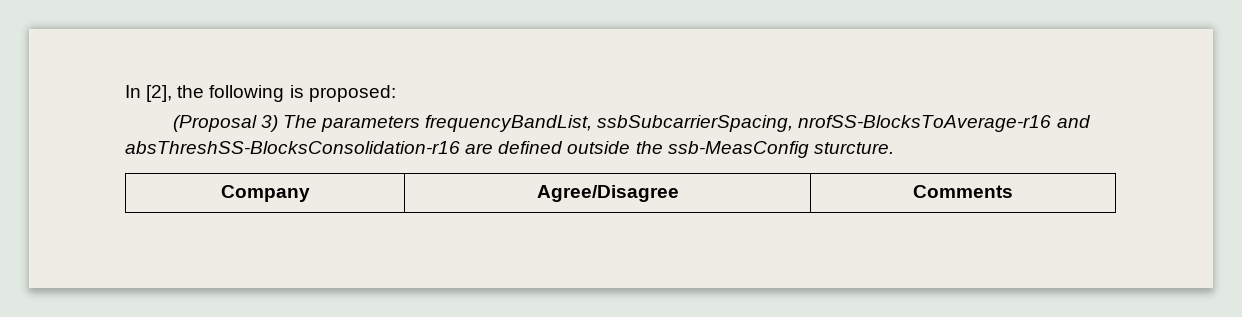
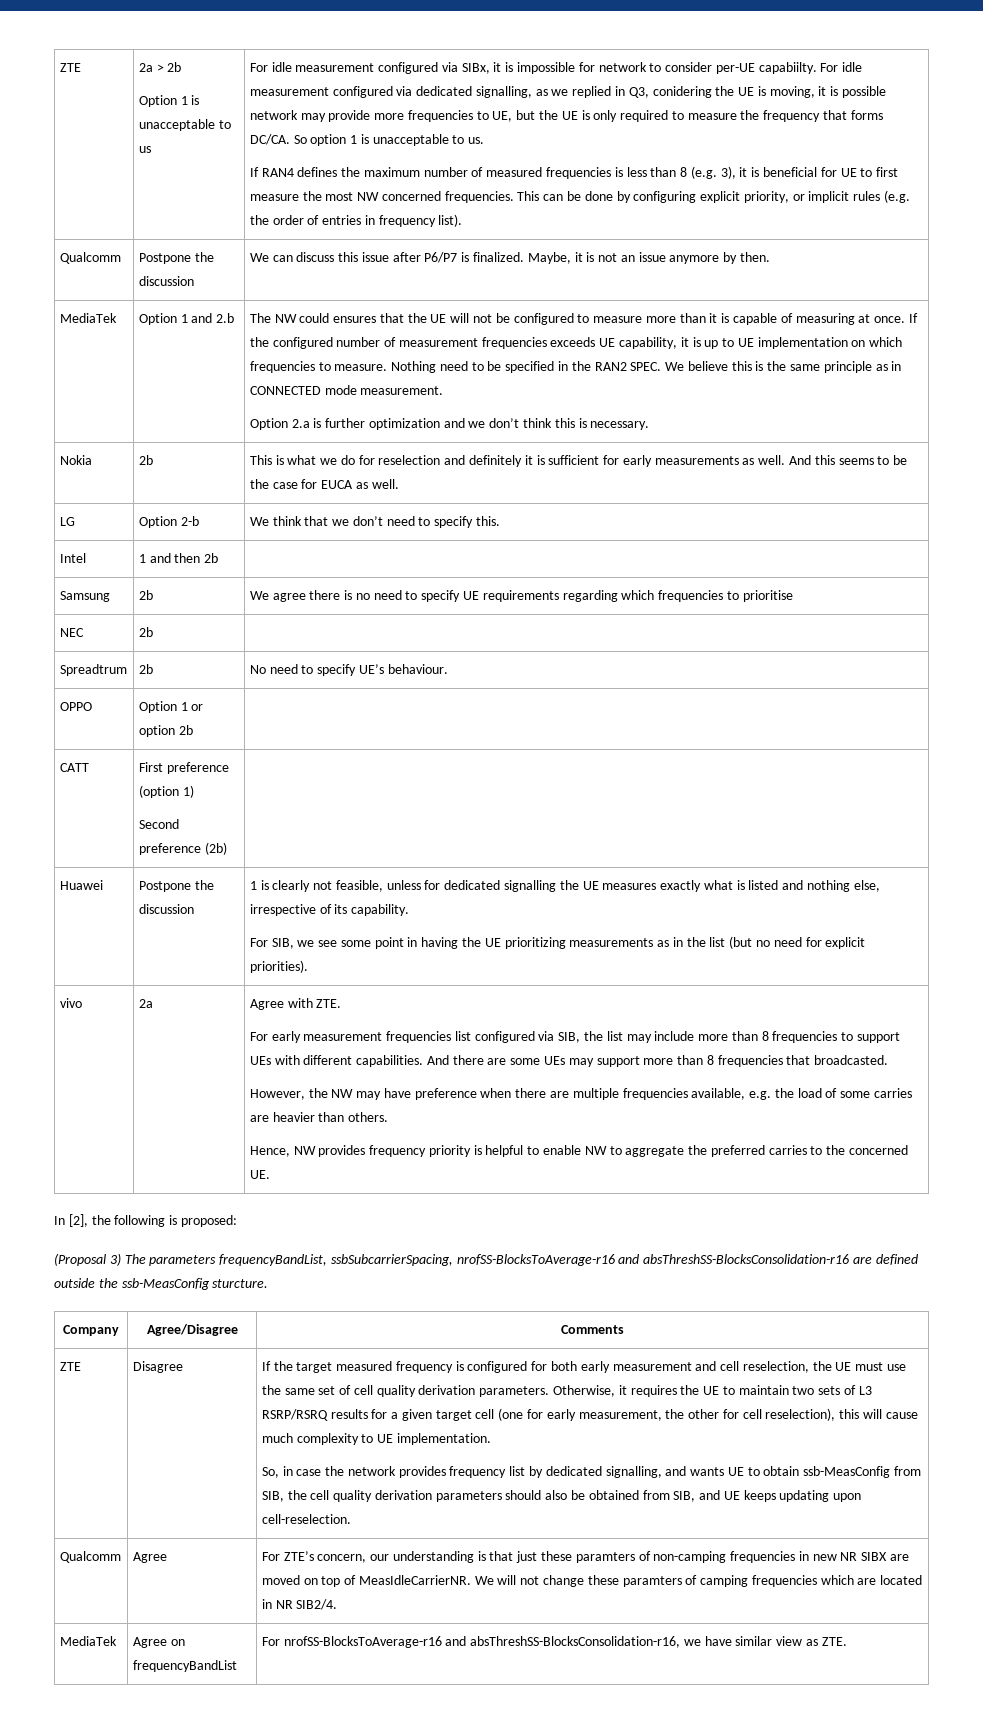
+ ZTE | 2a > 2b
+ Option 1 is unacceptable to us | For idle measurement configured via SIBx, it is impossible for network to consider per-UE capabiilty. For idle measurement configured via dedicated signalling, as we replied in Q3, conidering the UE is moving, it is possible network may provide more frequencies to UE, but the UE is only required to measure the frequency that forms DC/CA. So option 1 is unacceptable to us.
+ If RAN4 defines the maximum number of measured frequencies is less than 8 (e.g. 3), it is beneficial for UE to first measure the most NW concerned frequencies. This can be done by configuring explicit priority, or implicit rules (e.g. the order of entries in frequency list).
+ Qualcomm | Postpone the discussion | We can discuss this issue after P6/P7 is finalized. Maybe, it is not an issue anymore by then.
+ MediaTek | Option 1 and 2.b | The NW could ensures that the UE will not be configured to measure more than it is capable of measuring at once. If the configured number of measurement frequencies exceeds UE capability, it is up to UE implementation on which frequencies to measure. Nothing need to be specified in the RAN2 SPEC. We believe this is the same principle as in CONNECTED mode measurement.
+ Option 2.a is further optimization and we don’t think this is necessary.
+ Nokia | 2b | This is what we do for reselection and definitely it is sufficient for early measurements as well. And this seems to be the case for EUCA as well.
+ LG | Option 2-b | We think that we don’t need to specify this.
+ Intel | 1 and then 2b |
+ Samsung | 2b | We agree there is no need to specify UE requirements regarding which frequencies to prioritise
+ NEC | 2b |
+ Spreadtrum | 2b | No need to specify UE’s behaviour.
+ OPPO | Option 1 or option 2b |
+ CATT | First preference (option 1)
+ Second preference (2b) |
+ Huawei | Postpone the discussion | 1 is clearly not feasible, unless for dedicated signalling the UE measures exactly what is listed and nothing else, irrespective of its capability.
+ For SIB, we see some point in having the UE prioritizing measurements as in the list (but no need for explicit priorities).
+ vivo | 2a | Agree with ZTE.
+ For early measurement frequencies list configured via SIB, the list may include more than 8 frequencies to support UEs with different capabilities. And there are some UEs may support more than 8 frequencies that broadcasted.
+ However, the NW may have preference when there are multiple frequencies available, e.g. the load of some carries are heavier than others.
+ Hence, NW provides frequency priority is helpful to enable NW to aggregate the preferred carries to the concerned UE.
+ ZTE | Disagree | If the target measured frequency is configured for both early measurement and cell reselection, the UE must use the same set of cell quality derivation parameters. Otherwise, it requires the UE to maintain two sets of L3 RSRP/RSRQ results for a given target cell (one for early measurement, the other for cell reselection), this will cause much complexity to UE implementation.
+ So, in case the network provides frequency list by dedicated signalling, and wants UE to obtain ssb-MeasConfig from SIB, the cell quality derivation parameters should also be obtained from SIB, and UE keeps updating upon cell-reselection.
+ Qualcomm | Agree | For ZTE’s concern, our understanding is that just these paramters of non-camping frequencies in new NR SIBX are moved on top of MeasIdleCarrierNR. We will not change these paramters of camping frequencies which are located in NR SIB2/4.
+ MediaTek | Agree on frequencyBandList | For nrofSS-BlocksToAverage-r16 and absThreshSS-BlocksConsolidation-r16, we have similar view as ZTE.

